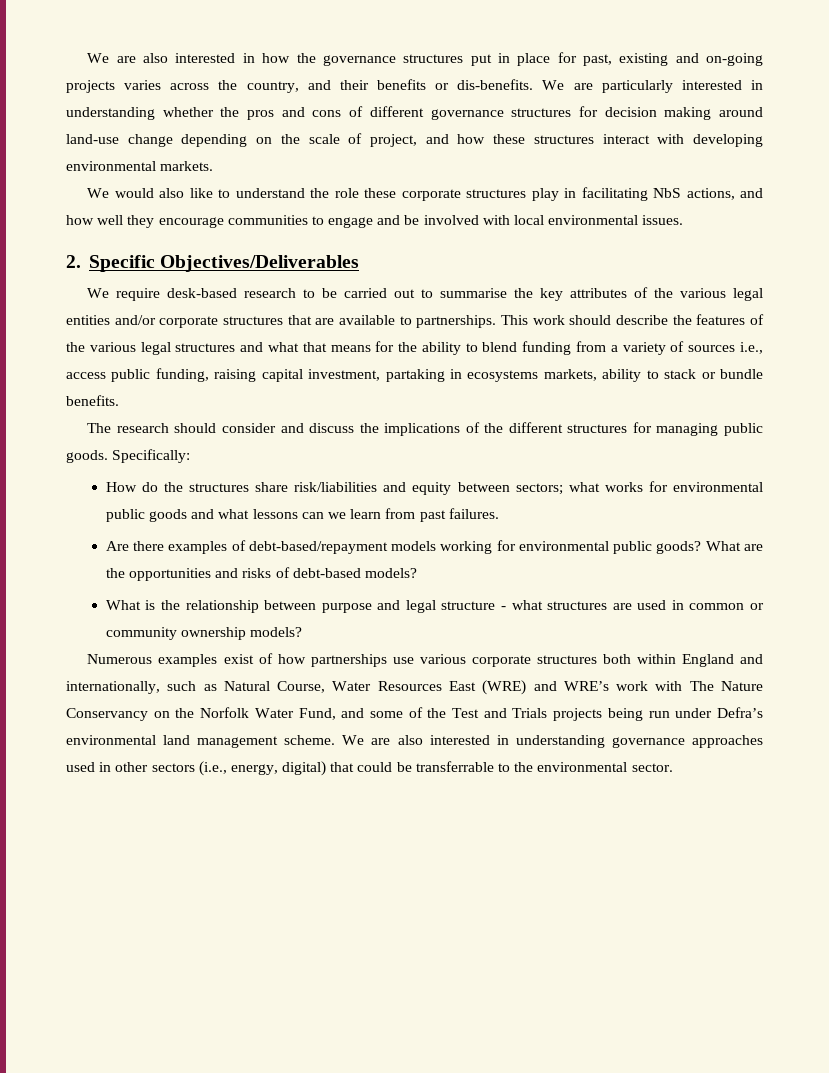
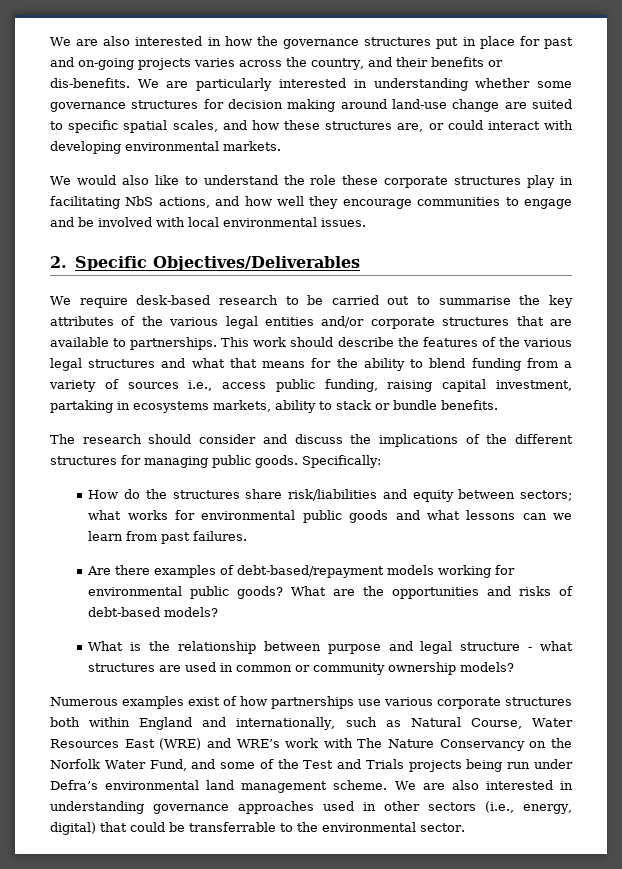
- We are also interested in how the governance structures put in place for past, existing and on-going projects varies across the country, and their benefits or dis-benefits.
+ We are also interested in how the governance structures put in place for past and on-going projects varies across the country, and their benefits or dis-benefits.
- We are particularly interested in understanding whether the pros and cons of different governance structures for decision making around land-use change depending on the scale of project, and how these structures interact with developing environmental markets.
+ We are particularly interested in understanding whether some governance structures for decision making around land-use change are suited to specific spatial scales, and how these structures are, or could interact with developing environmental markets.

